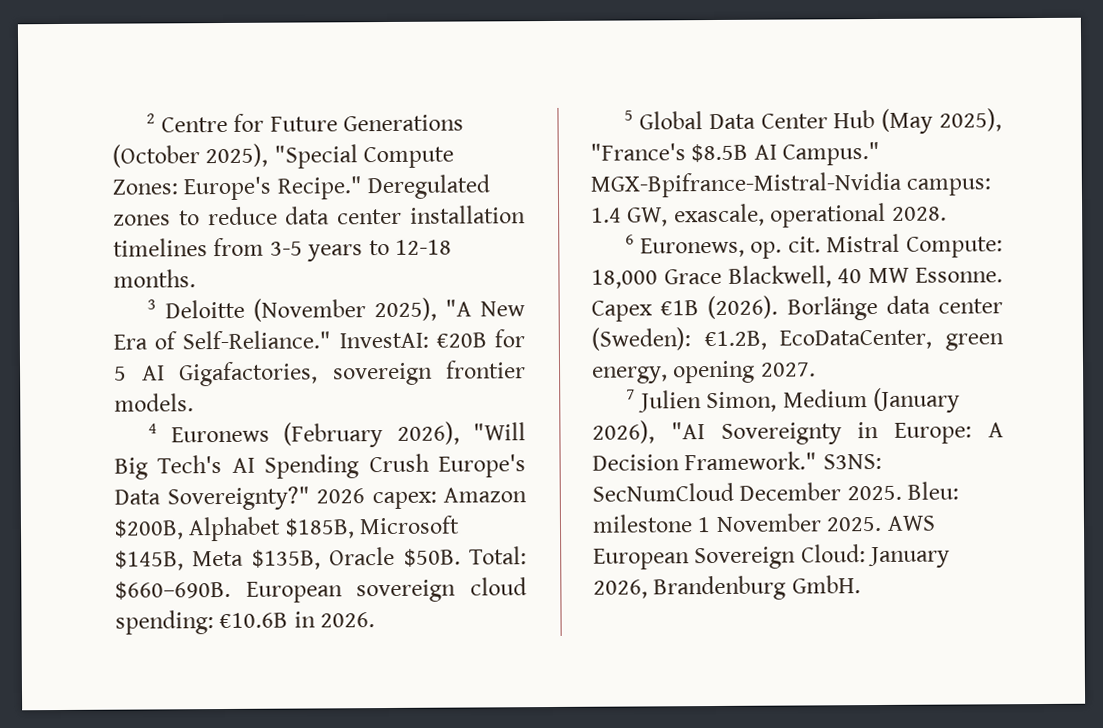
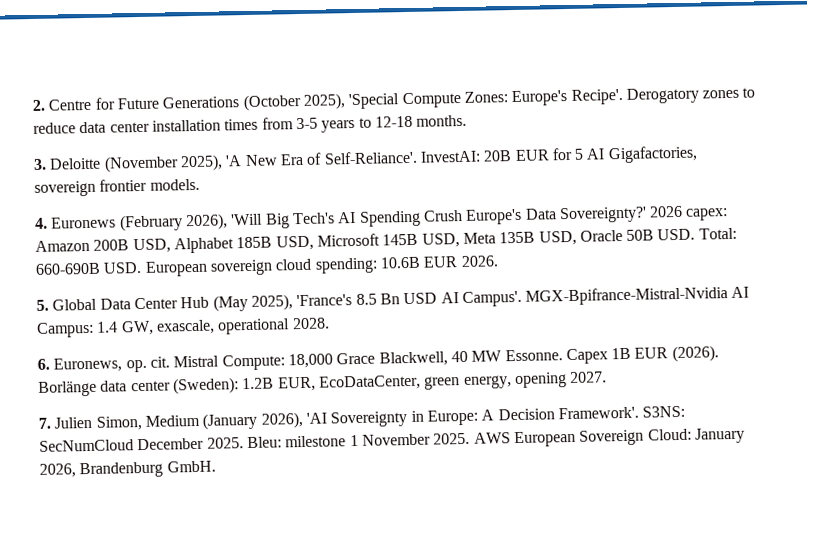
- 2 Centre for Future Generations (October 2025), "Special Compute Zones: Europe's Recipe." Deregulated zones to reduce data center installation timelines from 3-5 years to 12-18 months.
+ 2. Centre for Future Generations (October 2025), 'Special Compute Zones: Europe's Recipe'. Derogatory zones to reduce data center installation times from 3-5 years to 12-18 months.
- 3 Deloitte (November 2025), "A New Era of Self-Reliance." InvestAI: €20B for 5 AI Gigafactories, sovereign frontier models.
+ 3. Deloitte (November 2025), 'A New Era of Self-Reliance'. InvestAI: 20B EUR for 5 AI Gigafactories, sovereign frontier models.
- 4 Euronews (February 2026), "Will Big Tech's AI Spending Crush Europe's Data Sovereignty?"
+ 4. Euronews (February 2026), 'Will Big Tech's AI Spending Crush Europe's Data Sovereignty?'
- 2026 capex: Amazon $200B, Alphabet $185B, Microsoft $145B, Meta $135B, Oracle $50B. Total: $660–690B. European sovereign cloud spending: €10.6B in 2026.
+ 2026 capex: Amazon 200B USD, Alphabet 185B USD, Microsoft 145B USD, Meta 135B USD, Oracle 50B USD. Total: 660-690B USD. European sovereign cloud spending: 10.6B EUR 2026.
- 5 Global Data Center Hub (May 2025), "France's $8.5B AI Campus." MGX-Bpifrance-Mistral-Nvidia campus: 1.4 GW, exascale, operational 2028.
+ 5. Global Data Center Hub (May 2025), 'France's 8.5 Bn USD AI Campus'. MGX-Bpifrance-Mistral-Nvidia AI Campus: 1.4 GW, exascale, operational 2028.
- 6 Euronews, op. cit. Mistral Compute: 18,000 Grace Blackwell, 40 MW Essonne.
+ 6. Euronews, op. cit. Mistral Compute: 18,000 Grace Blackwell, 40 MW Essonne.
- Capex €1B (2026).
+ Capex 1B EUR (2026).
- Borlänge data center (Sweden): €1.2B, EcoDataCenter, green energy, opening 2027.
+ Borlänge data center (Sweden): 1.2B EUR, EcoDataCenter, green energy, opening 2027.
- 7 Julien Simon, Medium (January 2026), "AI Sovereignty in Europe: A Decision Framework."
+ 7. Julien Simon, Medium (January 2026), 'AI Sovereignty in Europe: A Decision Framework'.

